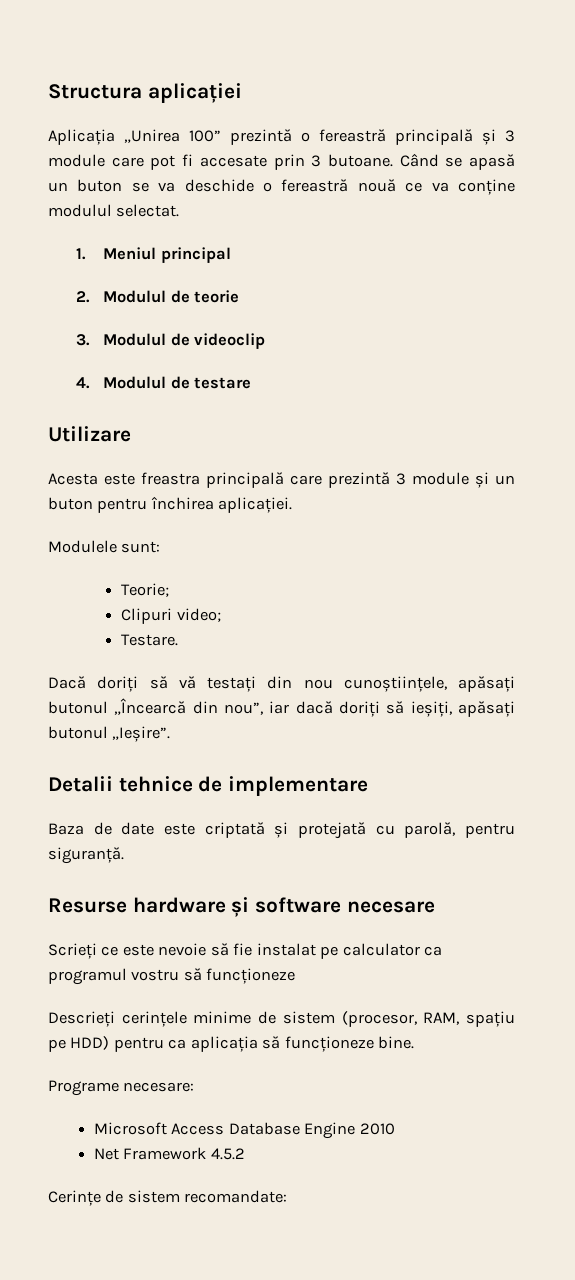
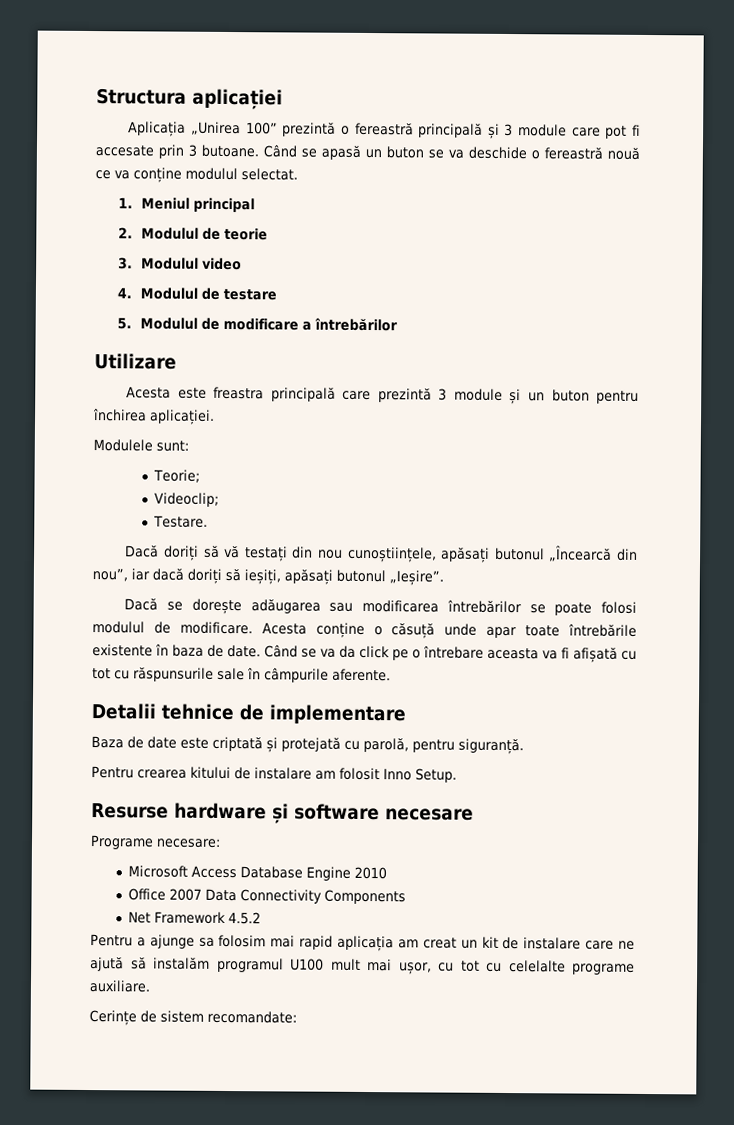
- 3. Modulul de videoclip
+ 3. Modulul video
+ 5. Modulul de modificare a întrebărilor
- Clipuri video;
+ Videoclip;
+ Dacă se dorește adăugarea sau modificarea întrebărilor se poate folosi modulul de modificare. Acesta conține o căsuță unde apar toate întrebările existente în baza de date. Când se va da click pe o întrebare aceasta va fi afișată cu tot cu răspunsurile sale în câmpurile aferente.
+ Pentru crearea kitului de instalare am folosit Inno Setup.
- Scrieți ce este nevoie să fie instalat pe calculator ca programul vostru să funcționeze
- Descrieți cerințele minime de sistem (procesor, RAM, spațiu pe HDD) pentru ca aplicația să funcționeze bine.
+ Office 2007 Data Connectivity Components
  Net Framework 4.5.2
+ Pentru a ajunge sa folosim mai rapid aplicația am creat un kit de instalare care ne ajută să instalăm programul U100 mult mai ușor, cu tot cu celelalte programe auxiliare.

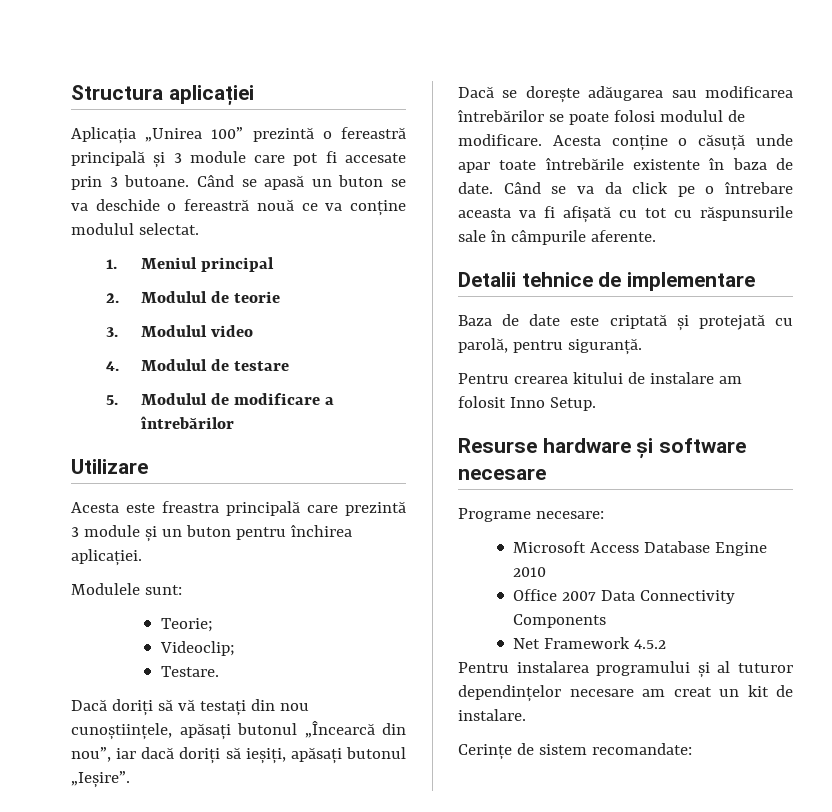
- Pentru a ajunge sa folosim mai rapid aplicația am creat un kit de instalare care ne ajută să instalăm programul U100 mult mai ușor, cu tot cu celelalte programe auxiliare.
+ Pentru instalarea programului și al tuturor dependințelor necesare am creat un kit de instalare.

